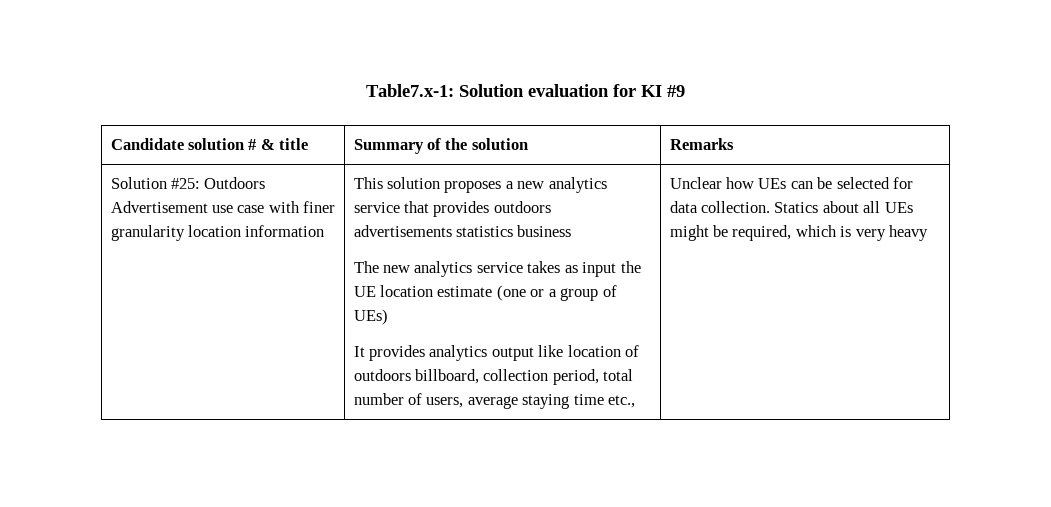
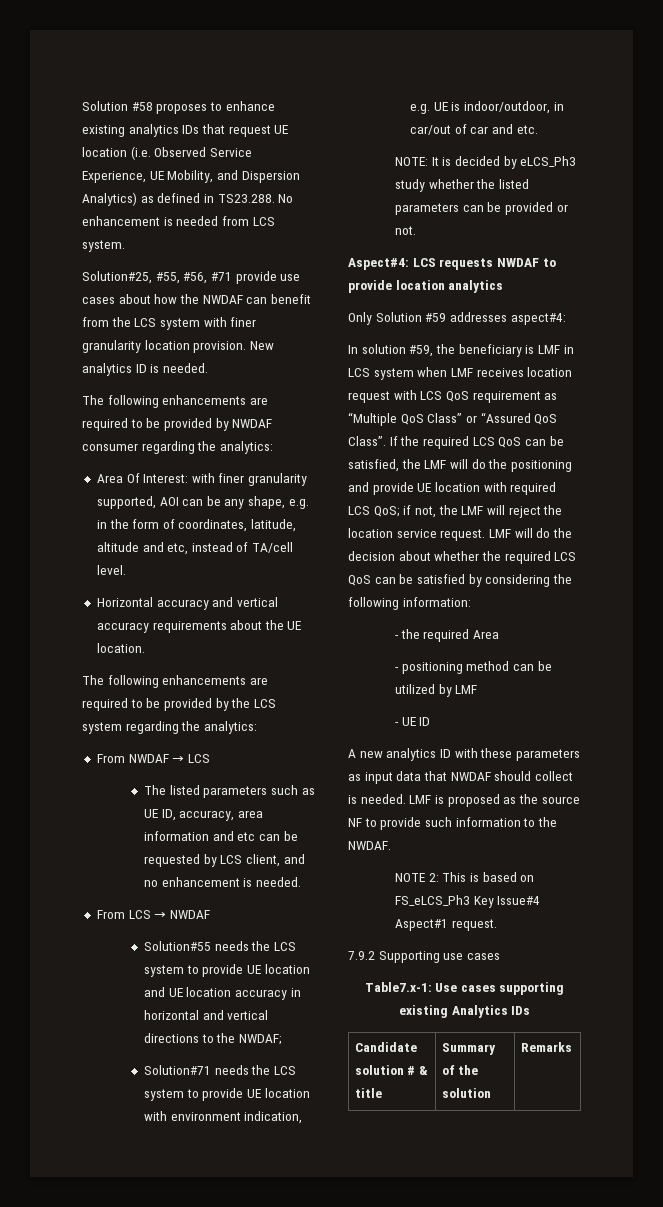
- Table7.x-1: Solution evaluation for KI #9
+ Solution #58 proposes to enhance existing analytics IDs that request UE location (i.e. Observed Service Experience, UE Mobility, and Dispersion Analytics) as defined in TS23.288. No enhancement is needed from LCS system.
+ Solution#25, #55, #56, #71 provide use cases about how the NWDAF can benefit from the LCS system with finer granularity location provision. New analytics ID is needed.
+ The following enhancements are required to be provided by NWDAF consumer regarding the analytics:
+ Area Of Interest: with finer granularity supported, AOI can be any shape, e.g. in the form of coordinates, latitude, altitude and etc, instead of TA/cell level.
+ Horizontal accuracy and vertical accuracy requirements about the UE location.
+ The following enhancements are required to be provided by the LCS system regarding the analytics:
+ From NWDAF → LCS
+ The listed parameters such as UE ID, accuracy, area information and etc can be requested by LCS client, and no enhancement is needed.
+ From LCS → NWDAF
+ Solution#55 needs the LCS system to provide UE location and UE location accuracy in horizontal and vertical directions to the NWDAF;
+ Solution#71 needs the LCS system to provide UE location with environment indication, e.g. UE is indoor/outdoor, in car/out of car and etc.
+ NOTE: It is decided by eLCS_Ph3 study whether the listed parameters can be provided or not.
+ Aspect#4: LCS requests NWDAF to provide location analytics
+ Only Solution #59 addresses aspect#4:
+ In solution #59, the beneficiary is LMF in LCS system when LMF receives location request with LCS QoS requirement as “Multiple QoS Class” or “Assured QoS Class”. If the required LCS QoS can be satisfied, the LMF will do the positioning and provide UE location with required LCS QoS; if not, the LMF will reject the location service request. LMF will do the decision about whether the required LCS QoS can be satisfied by considering the following information:
+ - the required Area
+ - positioning method can be utilized by LMF
+ - UE ID
+ A new analytics ID with these parameters as input data that NWDAF should collect is needed. LMF is proposed as the source NF to provide such information to the NWDAF.
+ NOTE 2: This is based on FS_eLCS_Ph3 Key Issue#4 Aspect#1 request.
+ 7.9.2 Supporting use cases
+ Table7.x-1: Use cases supporting existing Analytics IDs
- Solution #25: Outdoors Advertisement use case with finer granularity location information | This solution proposes a new analytics service that provides outdoors advertisements statistics business
- The new analytics service takes as input the UE location estimate (one or a group of UEs)
- It provides analytics output like location of outdoors billboard, collection period, total number of users, average staying time etc., | Unclear how UEs can be selected for data collection. Statics about all UEs might be required, which is very heavy

